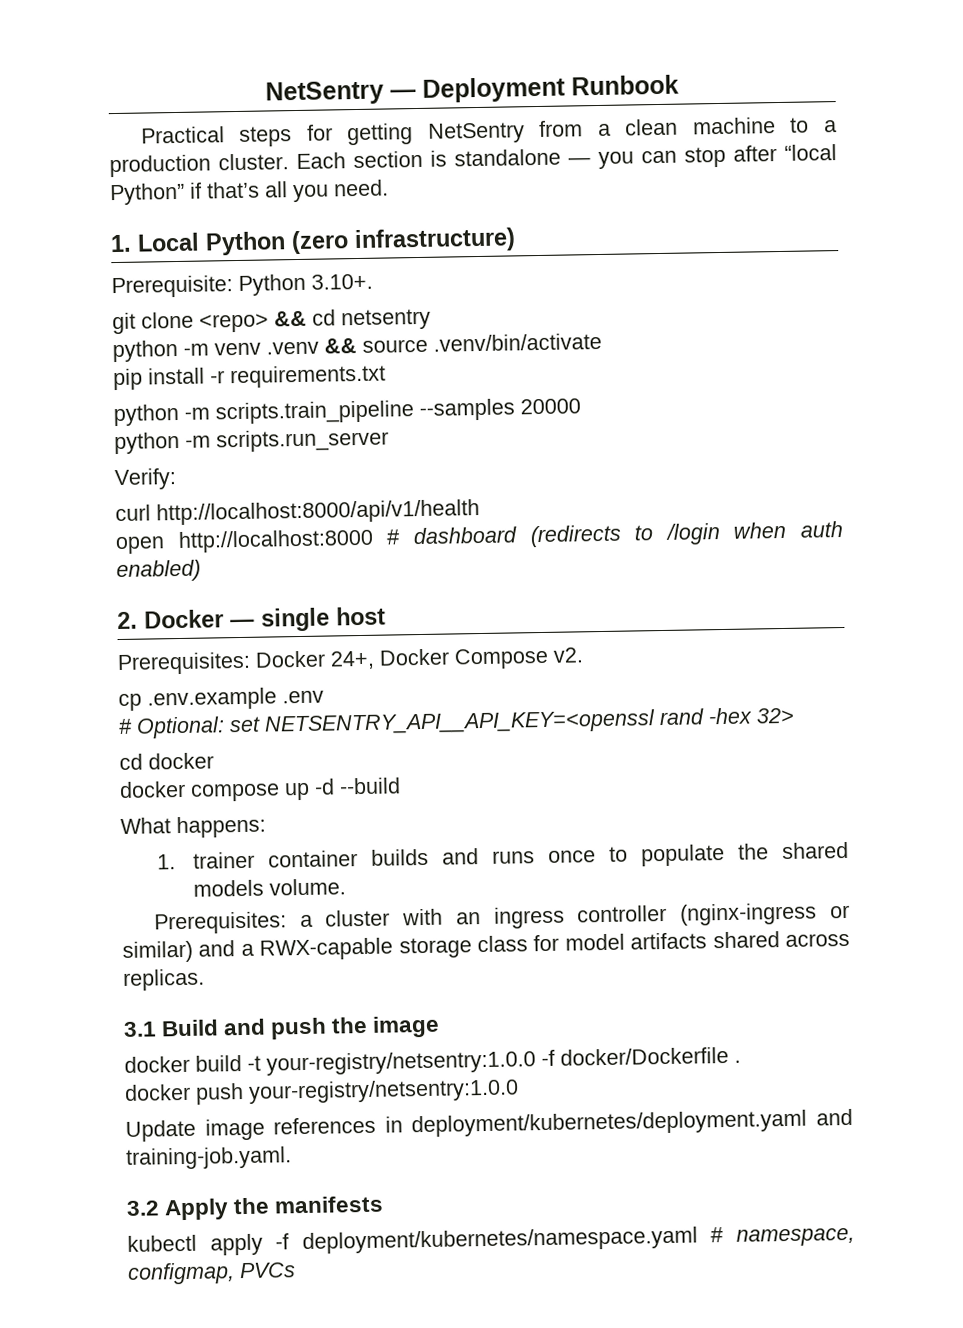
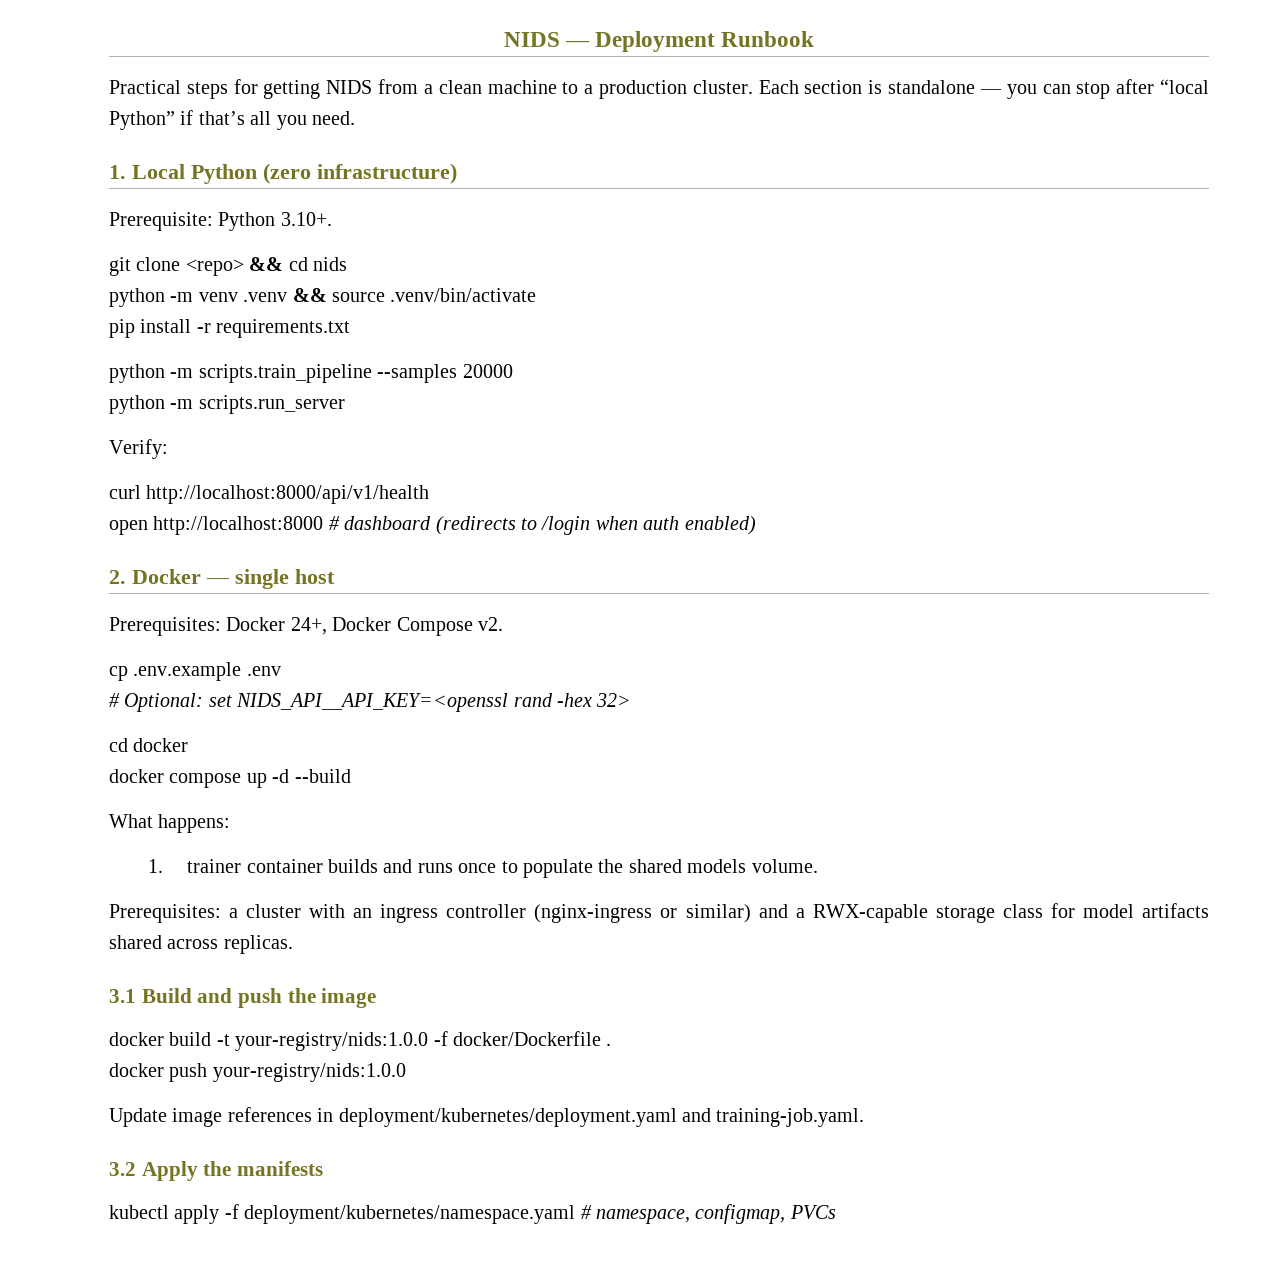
- NetSentry — Deployment Runbook
+ NIDS — Deployment Runbook
- Practical steps for getting NetSentry from a clean machine to a production cluster.
+ Practical steps for getting NIDS from a clean machine to a production cluster.
- git clone <repo> && cd netsentry
+ git clone <repo> && cd nids
- # Optional: set NETSENTRY_API__API_KEY=<openssl rand -hex 32>
+ # Optional: set NIDS_API__API_KEY=<openssl rand -hex 32>
- docker build -t your-registry/netsentry:1.0.0 -f docker/Dockerfile .
+ docker build -t your-registry/nids:1.0.0 -f docker/Dockerfile .
- docker push your-registry/netsentry:1.0.0
+ docker push your-registry/nids:1.0.0

